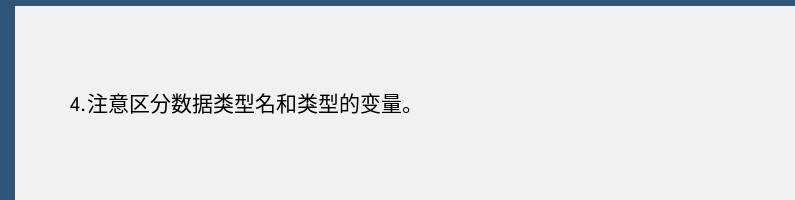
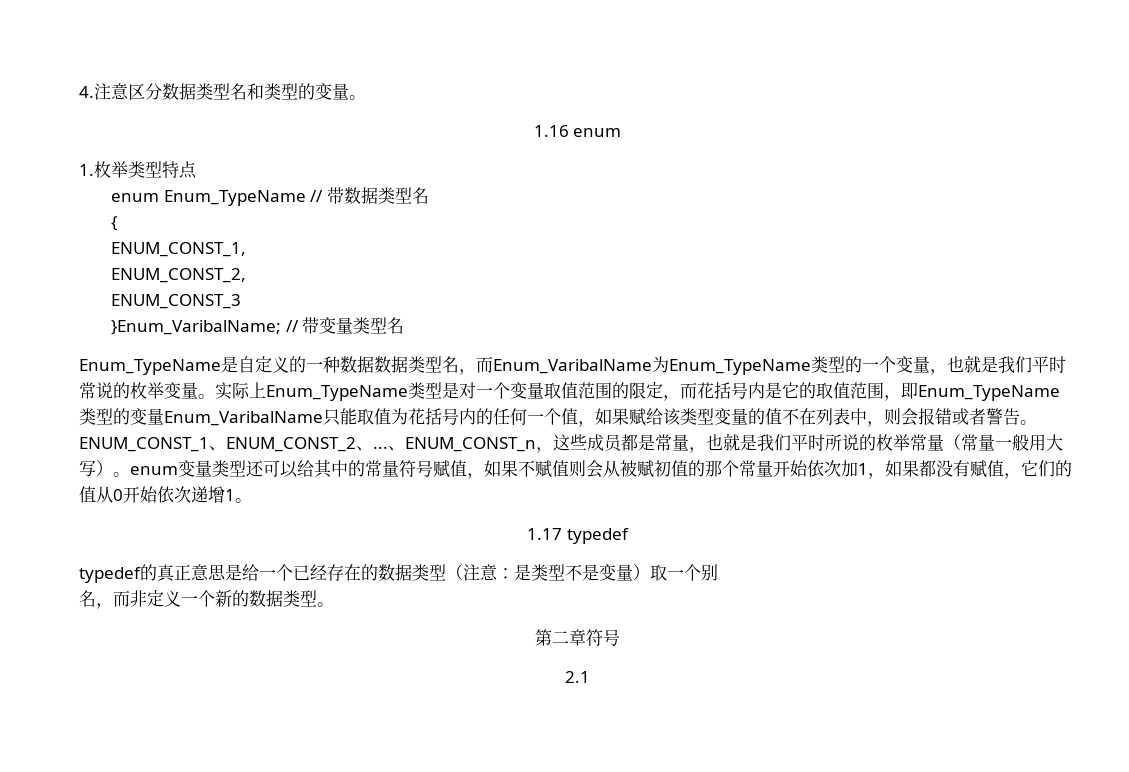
+ 1.16 enum
+ 1.枚举类型特点
+ enum Enum_TypeName // 带数据类型名
+ {
+ ENUM_CONST_1,
+ ENUM_CONST_2,
+ ENUM_CONST_3
+ }Enum_VaribalName; // 带变量类型名
+ Enum_TypeName是自定义的一种数据数据类型名，而Enum_VaribalName为Enum_TypeName类型的一个变量，也就是我们平时常说的枚举变量。实际上Enum_TypeName类型是对一个变量取值范围的限定，而花括号内是它的取值范围，即Enum_TypeName类型的变量Enum_VaribalName只能取值为花括号内的任何一个值，如果赋给该类型变量的值不在列表中，则会报错或者警告。ENUM_CONST_1、ENUM_CONST_2、...、ENUM_CONST_n，这些成员都是常量，也就是我们平时所说的枚举常量（常量一般用大写）。enum变量类型还可以给其中的常量符号赋值，如果不赋值则会从被赋初值的那个常量开始依次加1，如果都没有赋值，它们的值从0开始依次递增1。
+ 1.17 typedef
+ typedef的真正意思是给一个已经存在的数据类型（注意：是类型不是变量）取一个别
+ 名，而非定义一个新的数据类型。
+ 第二章符号
+ 2.1

